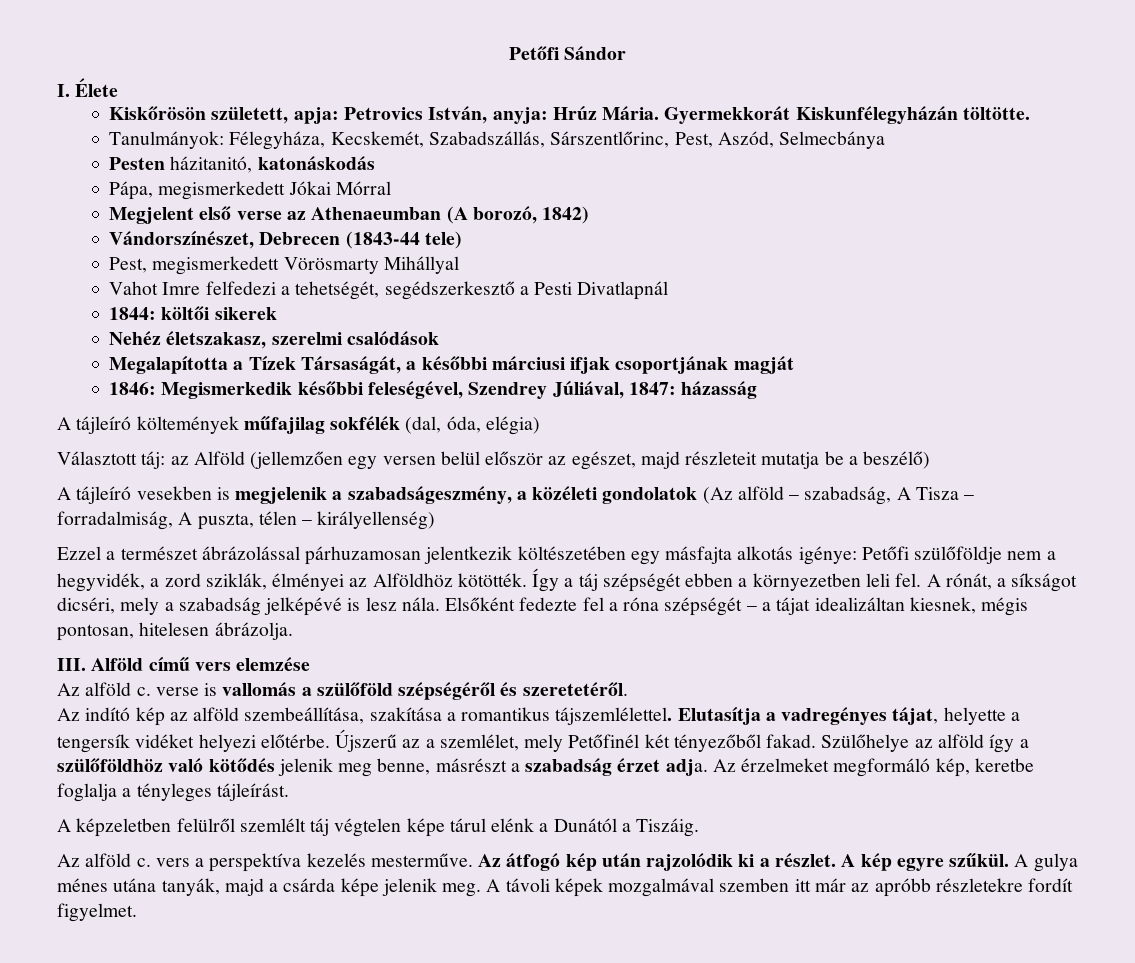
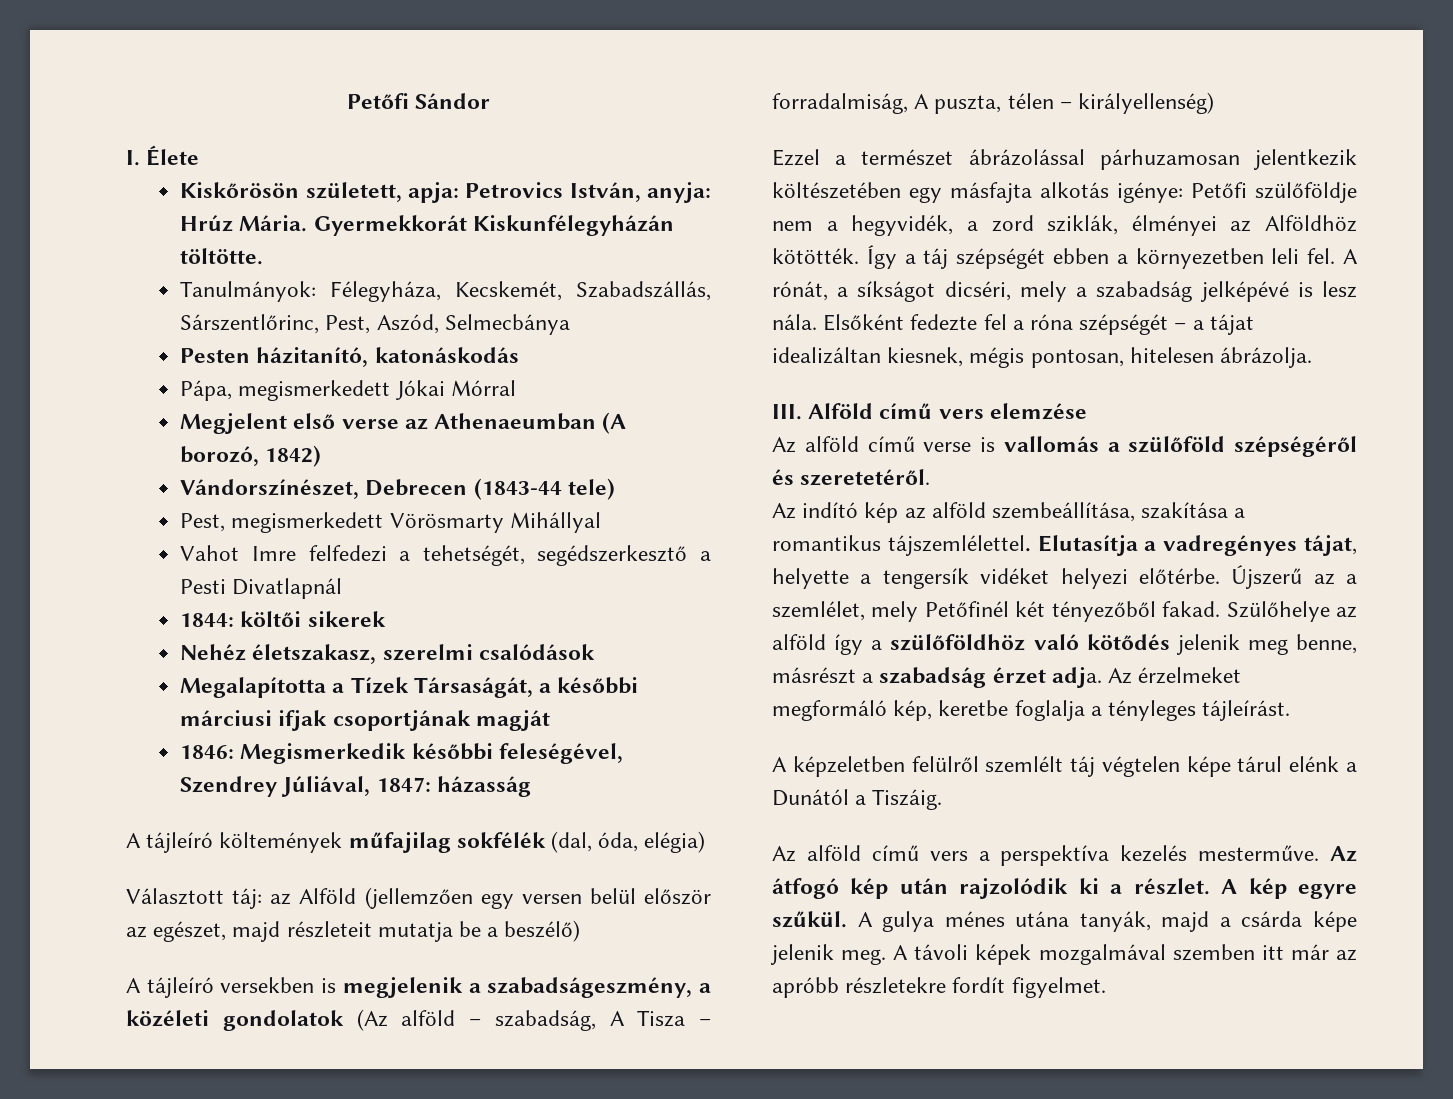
- Pesten házitanitó, katonáskodás
+ Pesten házitanító, katonáskodás
- A tájleíró vesekben is megjelenik a szabadságeszmény, a közéleti gondolatok (Az alföld – szabadság, A Tisza – forradalmiság, A puszta, télen – királyellenség)
+ A tájleíró versekben is megjelenik a szabadságeszmény, a közéleti gondolatok (Az alföld – szabadság, A Tisza – forradalmiság, A puszta, télen – királyellenség)
- Az alföld c. verse is vallomás a szülőföld szépségéről és szeretetéről.
+ Az alföld című verse is vallomás a szülőföld szépségéről és szeretetéről.
- Az alföld c. vers a perspektíva kezelés mesterműve.
+ Az alföld című vers a perspektíva kezelés mesterműve.

